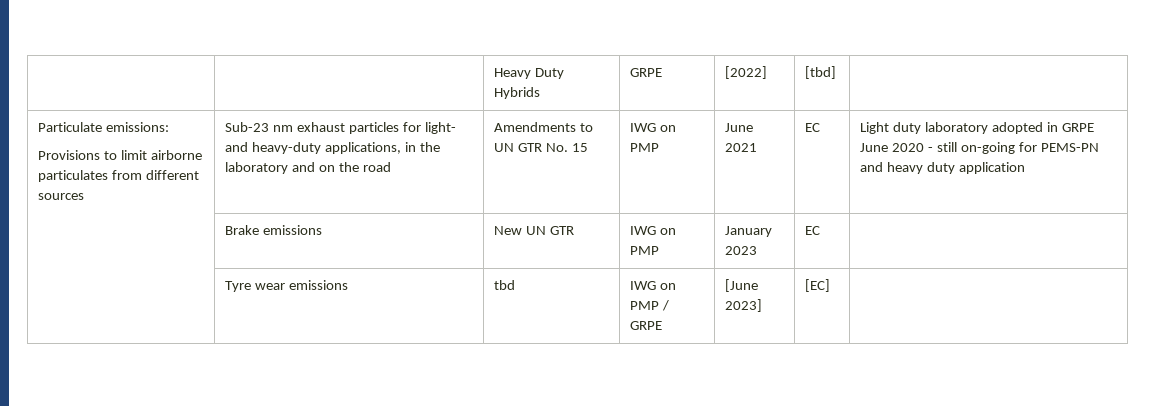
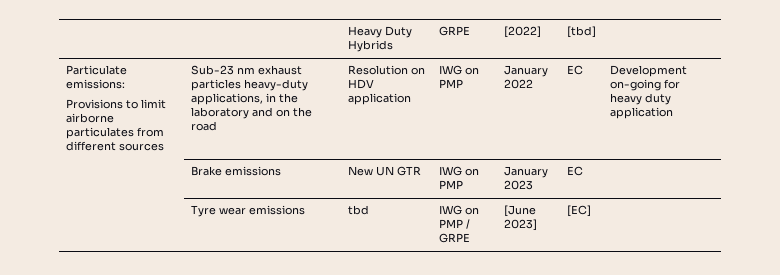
- Sub-23 nm exhaust particles for light- and heavy-duty applications, in the laboratory and on the road
+ Sub-23 nm exhaust particles heavy-duty applications, in the laboratory and on the road
- Amendments to UN GTR No. 15 | IWG on PMP | June 2021 | EC | Light duty laboratory adopted in GRPE June 2020 - still on-going for PEMS-PN and heavy duty application
+ Resolution on HDV application | IWG on PMP | January 2022 | EC | Development on-going for heavy duty application

